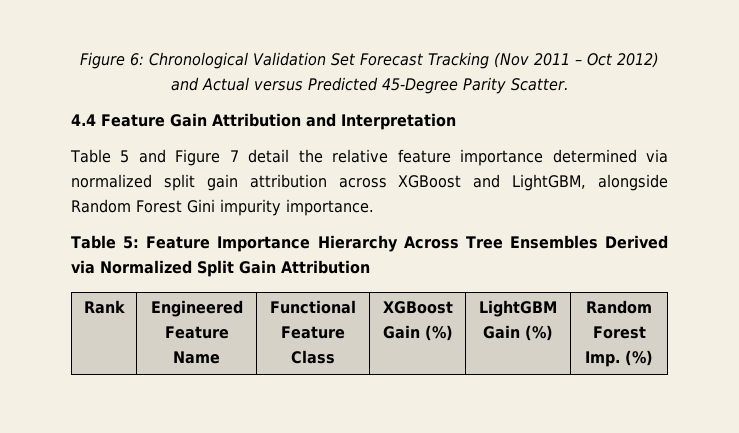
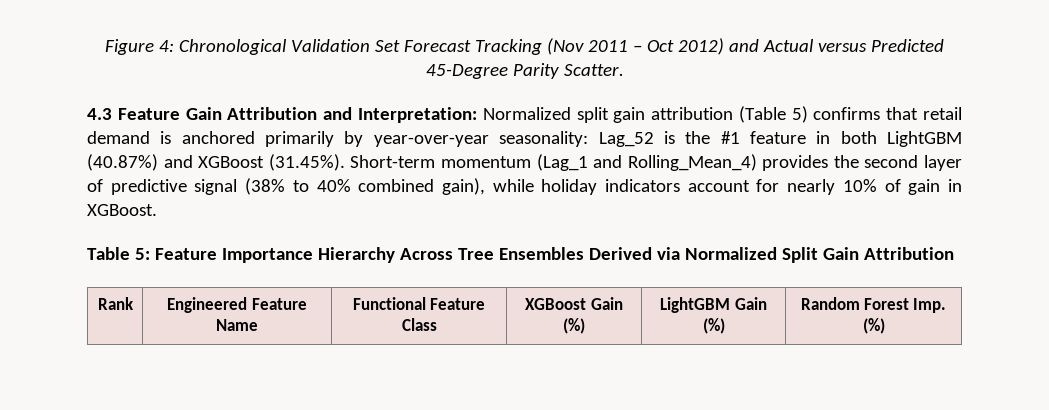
- Figure 6: Chronological Validation Set Forecast Tracking (Nov 2011 – Oct 2012) and Actual versus Predicted 45-Degree Parity Scatter.
+ Figure 4: Chronological Validation Set Forecast Tracking (Nov 2011 – Oct 2012) and Actual versus Predicted 45-Degree Parity Scatter.
- 4.4 Feature Gain Attribution and Interpretation
- Table 5 and Figure 7 detail the relative feature importance determined via normalized split gain attribution across XGBoost and LightGBM, alongside Random Forest Gini impurity importance.
+ 4.3 Feature Gain Attribution and Interpretation: Normalized split gain attribution (Table 5) confirms that retail demand is anchored primarily by year-over-year seasonality: Lag_52 is the #1 feature in both LightGBM (40.87%) and XGBoost (31.45%). Short-term momentum (Lag_1 and Rolling_Mean_4) provides the second layer of predictive signal (38% to 40% combined gain), while holiday indicators account for nearly 10% of gain in XGBoost.

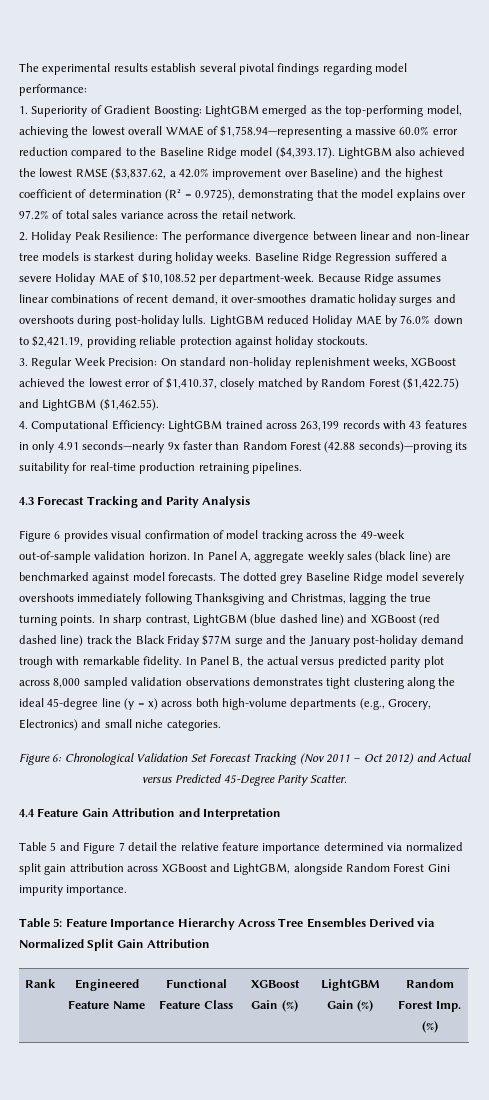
- Figure 4: Chronological Validation Set Forecast Tracking (Nov 2011 – Oct 2012) and Actual versus Predicted 45-Degree Parity Scatter.
+ The experimental results establish several pivotal findings regarding model performance:
+ 1. Superiority of Gradient Boosting: LightGBM emerged as the top-performing model, achieving the lowest overall WMAE of $1,758.94—representing a massive 60.0% error reduction compared to the Baseline Ridge model ($4,393.17). LightGBM also achieved the lowest RMSE ($3,837.62, a 42.0% improvement over Baseline) and the highest coefficient of determination (R² = 0.9725), demonstrating that the model explains over 97.2% of total sales variance across the retail network.
+ 2. Holiday Peak Resilience: The performance divergence between linear and non-linear tree models is starkest during holiday weeks. Baseline Ridge Regression suffered a severe Holiday MAE of $10,108.52 per department-week. Because Ridge assumes linear combinations of recent demand, it over-smoothes dramatic holiday surges and overshoots during post-holiday lulls. LightGBM reduced Holiday MAE by 76.0% down to $2,421.19, providing reliable protection against holiday stockouts.
+ 3. Regular Week Precision: On standard non-holiday replenishment weeks, XGBoost achieved the lowest error of $1,410.37, closely matched by Random Forest ($1,422.75) and LightGBM ($1,462.55).
+ 4. Computational Efficiency: LightGBM trained across 263,199 records with 43 features in only 4.91 seconds—nearly 9x faster than Random Forest (42.88 seconds)—proving its suitability for real-time production retraining pipelines.
+ 4.3 Forecast Tracking and Parity Analysis
+ Figure 6 provides visual confirmation of model tracking across the 49-week out-of-sample validation horizon. In Panel A, aggregate weekly sales (black line) are benchmarked against model forecasts. The dotted grey Baseline Ridge model severely overshoots immediately following Thanksgiving and Christmas, lagging the true turning points. In sharp contrast, LightGBM (blue dashed line) and XGBoost (red dashed line) track the Black Friday $77M surge and the January post-holiday demand trough with remarkable fidelity. In Panel B, the actual versus predicted parity plot across 8,000 sampled validation observations demonstrates tight clustering along the ideal 45-degree line (y = x) across both high-volume departments (e.g., Grocery, Electronics) and small niche categories.
+ Figure 6: Chronological Validation Set Forecast Tracking (Nov 2011 – Oct 2012) and Actual versus Predicted 45-Degree Parity Scatter.
- 4.3 Feature Gain Attribution and Interpretation: Normalized split gain attribution (Table 5) confirms that retail demand is anchored primarily by year-over-year seasonality: Lag_52 is the #1 feature in both LightGBM (40.87%) and XGBoost (31.45%). Short-term momentum (Lag_1 and Rolling_Mean_4) provides the second layer of predictive signal (38% to 40% combined gain), while holiday indicators account for nearly 10% of gain in XGBoost.
+ 4.4 Feature Gain Attribution and Interpretation
+ Table 5 and Figure 7 detail the relative feature importance determined via normalized split gain attribution across XGBoost and LightGBM, alongside Random Forest Gini impurity importance.

